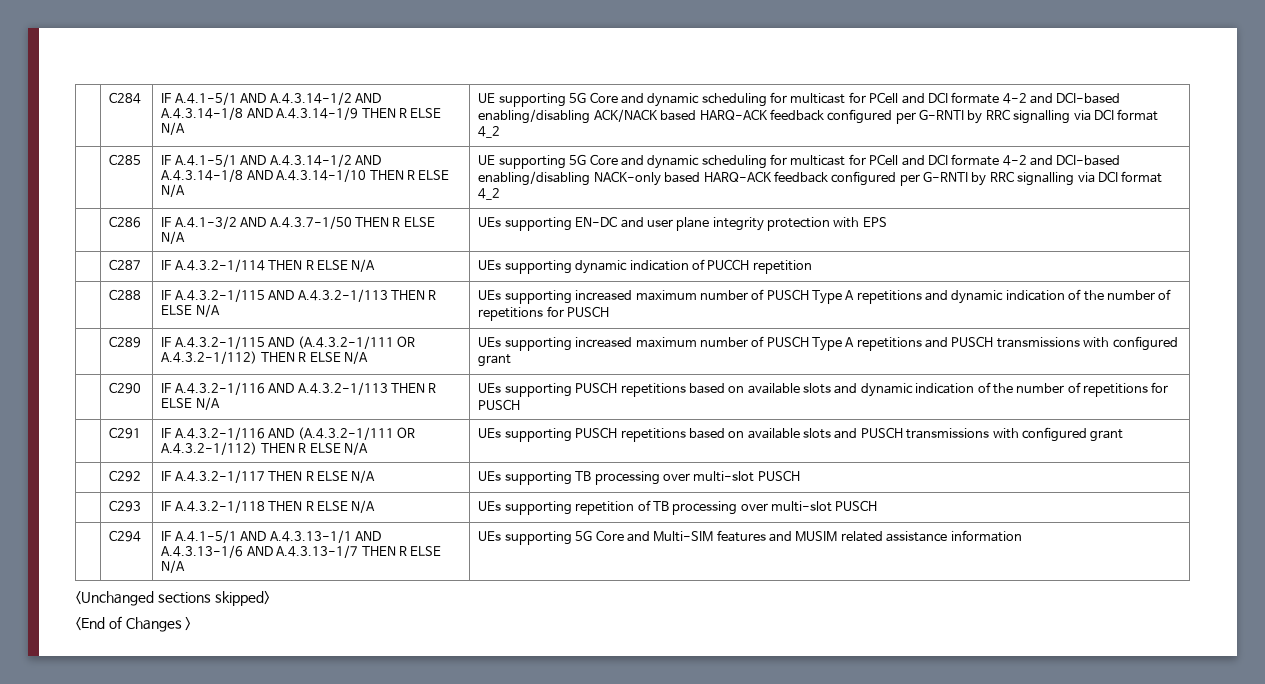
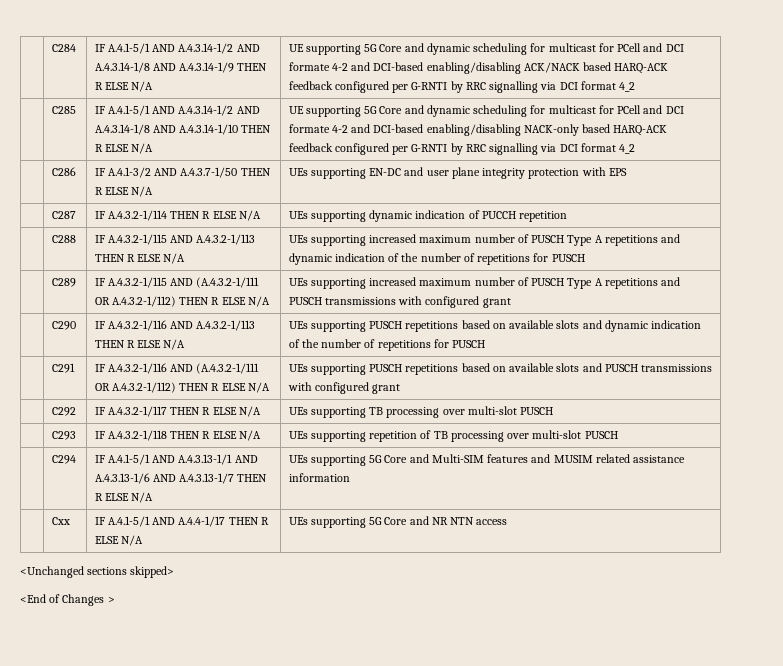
+ | Cxx | IF A.4.1-5/1 AND A.4.4-1/17 THEN R ELSE N/A | UEs supporting 5G Core and NR NTN access

